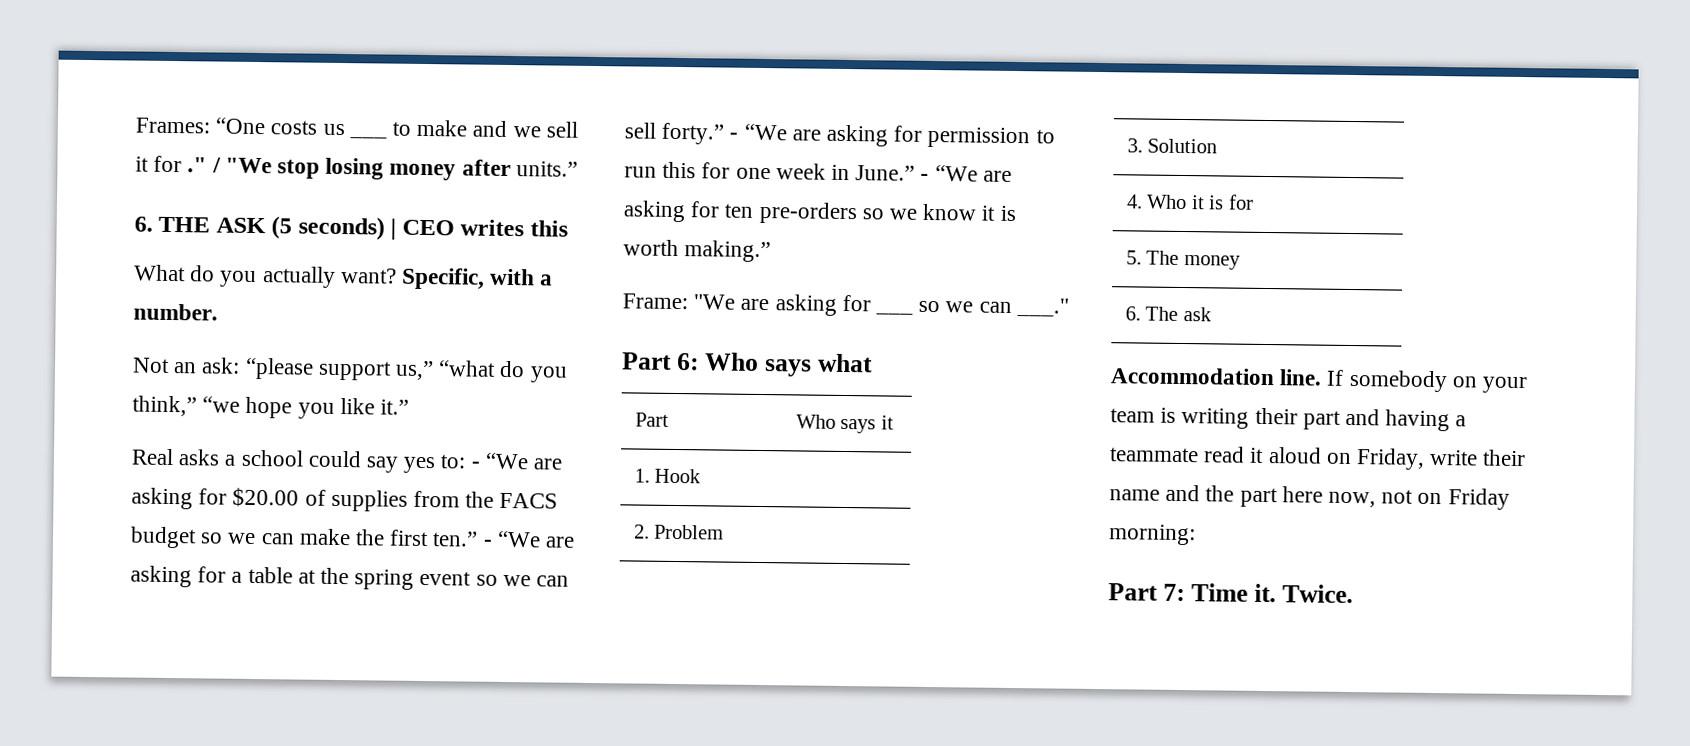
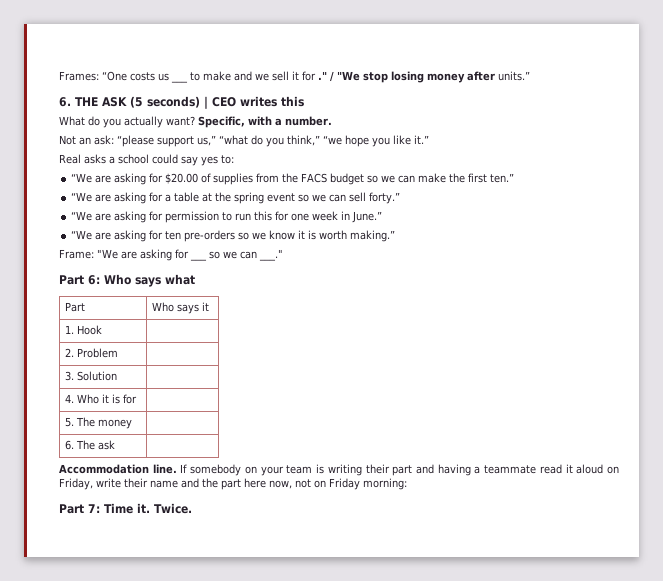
- Real asks a school could say yes to: - “We are asking for $20.00 of supplies from the FACS budget so we can make the first ten.” - “We are asking for a table at the spring event so we can sell forty.” - “We are asking for permission to run this for one week in June.” - “We are asking for ten pre-orders so we know it is worth making.”
+ Real asks a school could say yes to:
+ “We are asking for $20.00 of supplies from the FACS budget so we can make the first ten.”
+ “We are asking for a table at the spring event so we can sell forty.”
+ “We are asking for permission to run this for one week in June.”
+ “We are asking for ten pre-orders so we know it is worth making.”

